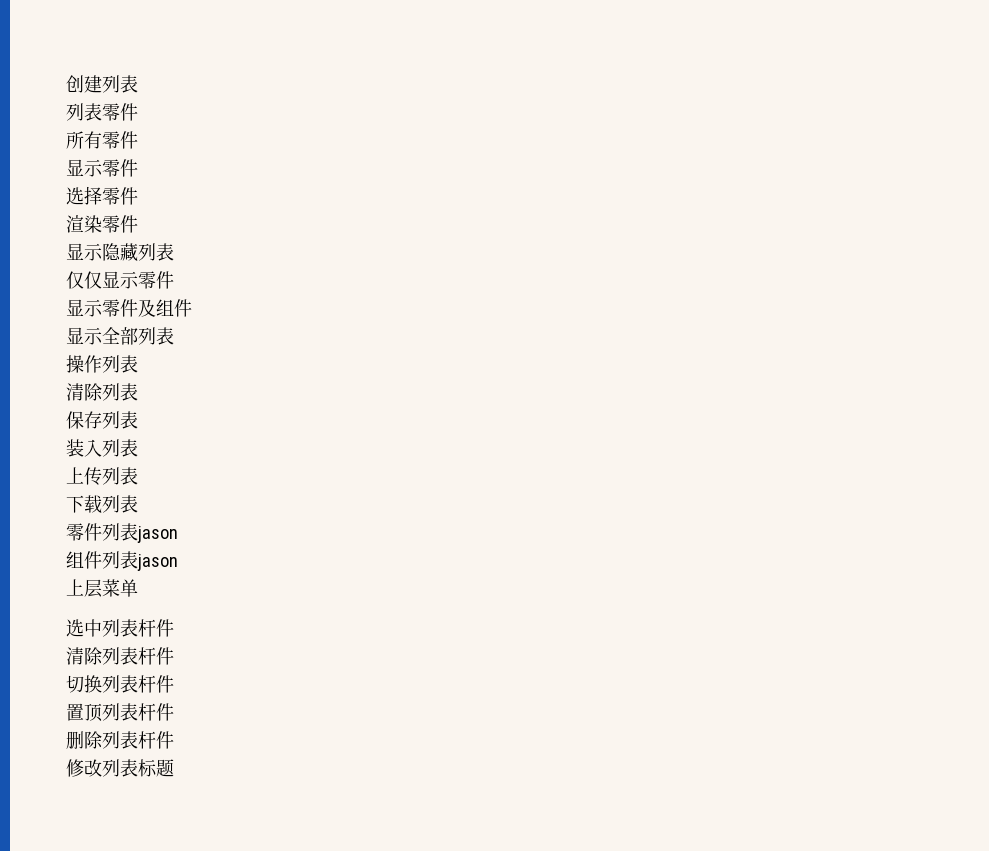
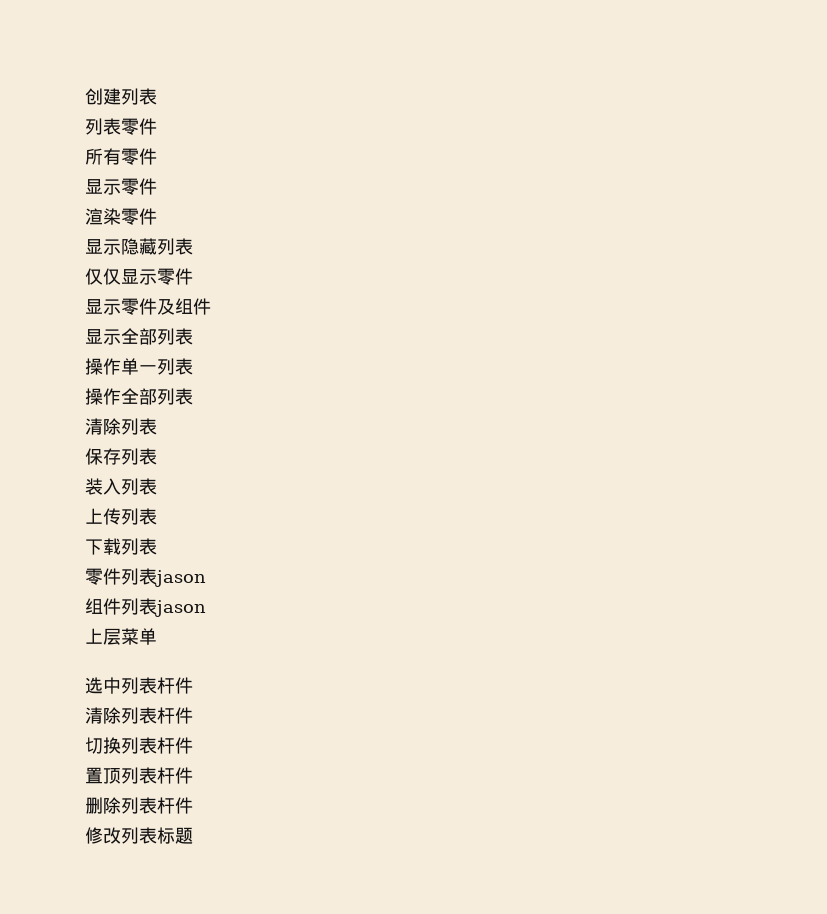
- 选择零件
- 操作列表
+ 操作单一列表
+ 操作全部列表

